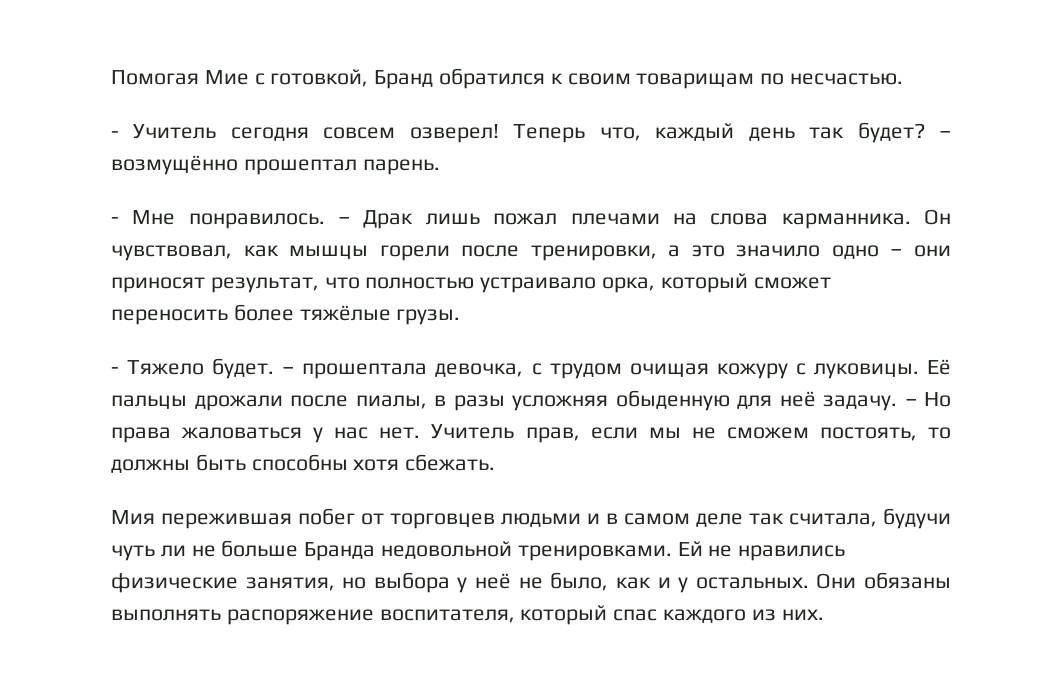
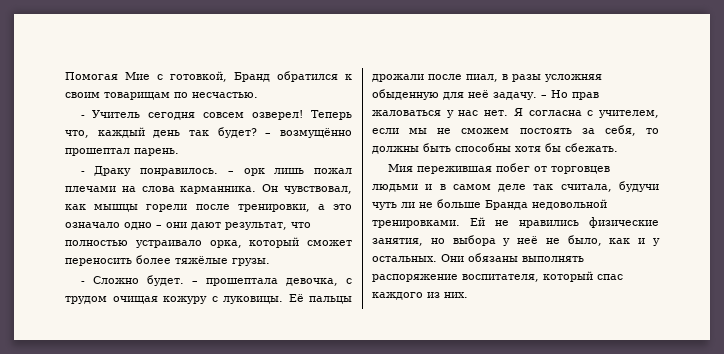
- - Мне понравилось.
+ - Драку понравилось.
- – Драк лишь пожал плечами на слова карманника.
+ – орк лишь пожал плечами на слова карманника.
- Он чувствовал, как мышцы горели после тренировки, а это значило одно – они приносят результат, что полностью устраивало орка, который сможет переносить более тяжёлые грузы.
+ Он чувствовал, как мышцы горели после тренировки, а это означало одно – они дают результат, что полностью устраивало орка, который сможет переносить более тяжёлые грузы.
- - Тяжело будет.
+ - Сложно будет.
- Её пальцы дрожали после пиалы, в разы усложняя обыденную для неё задачу.
+ Её пальцы дрожали после пиал, в разы усложняя обыденную для неё задачу.
- – Но права жаловаться у нас нет.
+ – Но прав жаловаться у нас нет.
- Учитель прав, если мы не сможем постоять, то должны быть способны хотя сбежать.
+ Я согласна с учителем, если мы не сможем постоять за себя, то должны быть способны хотя бы сбежать.

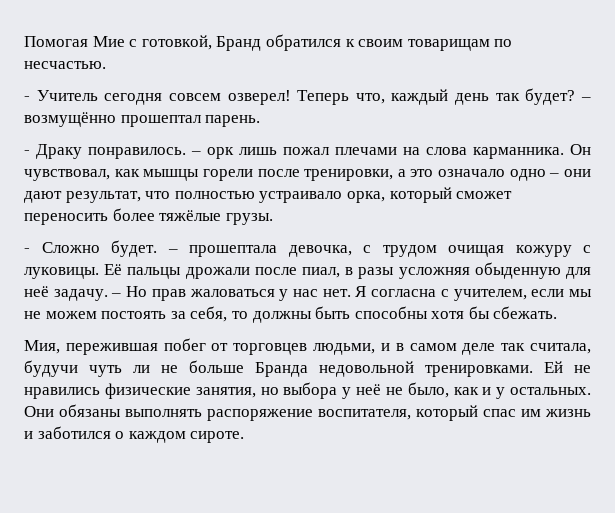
- Я согласна с учителем, если мы не сможем постоять за себя, то должны быть способны хотя бы сбежать.
+ Я согласна с учителем, если мы не можем постоять за себя, то должны быть способны хотя бы сбежать.
- Мия пережившая побег от торговцев людьми и в самом деле так считала, будучи чуть ли не больше Бранда недовольной тренировками.
+ Мия, пережившая побег от торговцев людьми, и в самом деле так считала, будучи чуть ли не больше Бранда недовольной тренировками.
- Они обязаны выполнять распоряжение воспитателя, который спас каждого из них.
+ Они обязаны выполнять распоряжение воспитателя, который спас им жизнь и заботился о каждом сироте.

